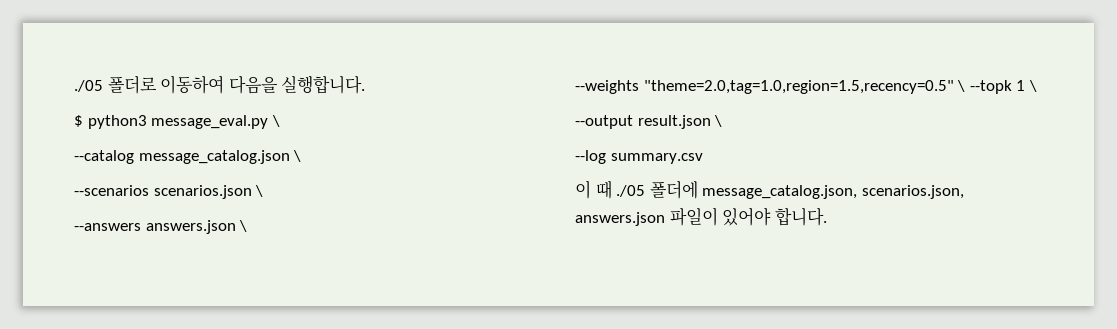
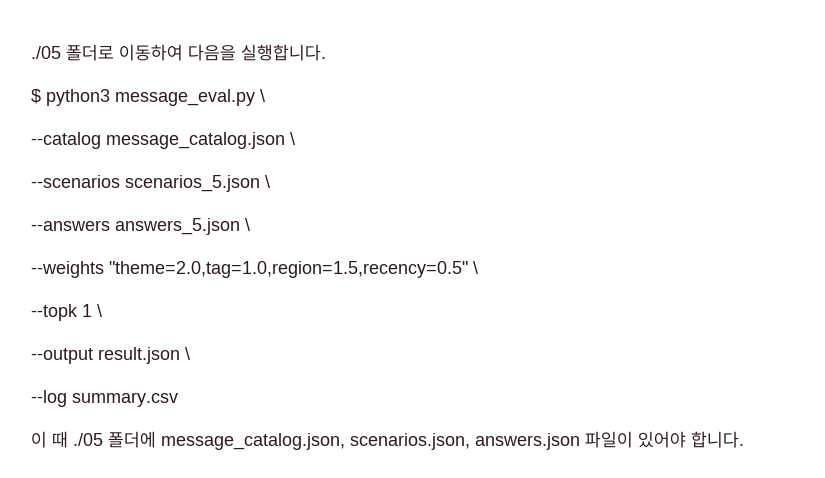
- --scenarios scenarios.json \
+ --scenarios scenarios_5.json \
- --answers answers.json \
+ --answers answers_5.json \
- --weights "theme=2.0,tag=1.0,region=1.5,recency=0.5" \ --topk 1 \
+ --weights "theme=2.0,tag=1.0,region=1.5,recency=0.5" \
+ --topk 1 \

